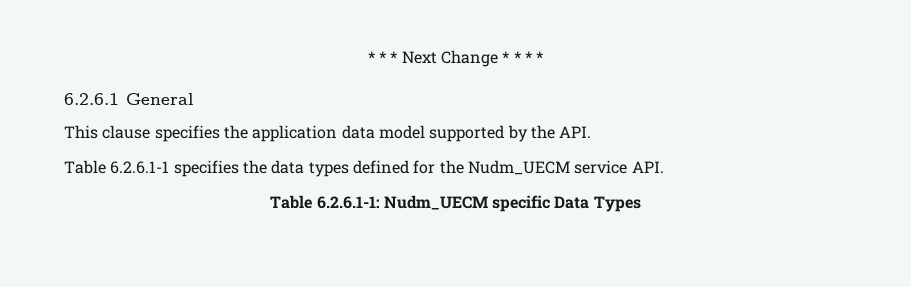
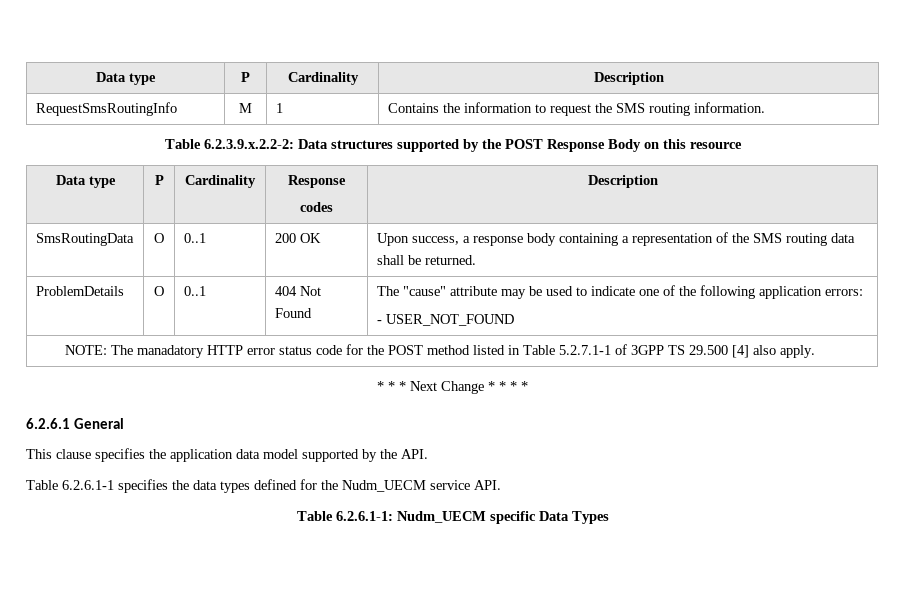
+ Data type | P | Cardinality | Description
+ RequestSmsRoutingInfo | M | 1 | Contains the information to request the SMS routing information.
+ Table 6.2.3.9.x.2.2-2: Data structures supported by the POST Response Body on this resource
+ Data type | P | Cardinality | Response
+ codes | Description
+ SmsRoutingData | O | 0..1 | 200 OK | Upon success, a response body containing a representation of the SMS routing data shall be returned.
+ ProblemDetails | O | 0..1 | 404 Not Found | The "cause" attribute may be used to indicate one of the following application errors:
+ - USER_NOT_FOUND
+ NOTE: The manadatory HTTP error status code for the POST method listed in Table 5.2.7.1-1 of 3GPP TS 29.500 [4] also apply.

